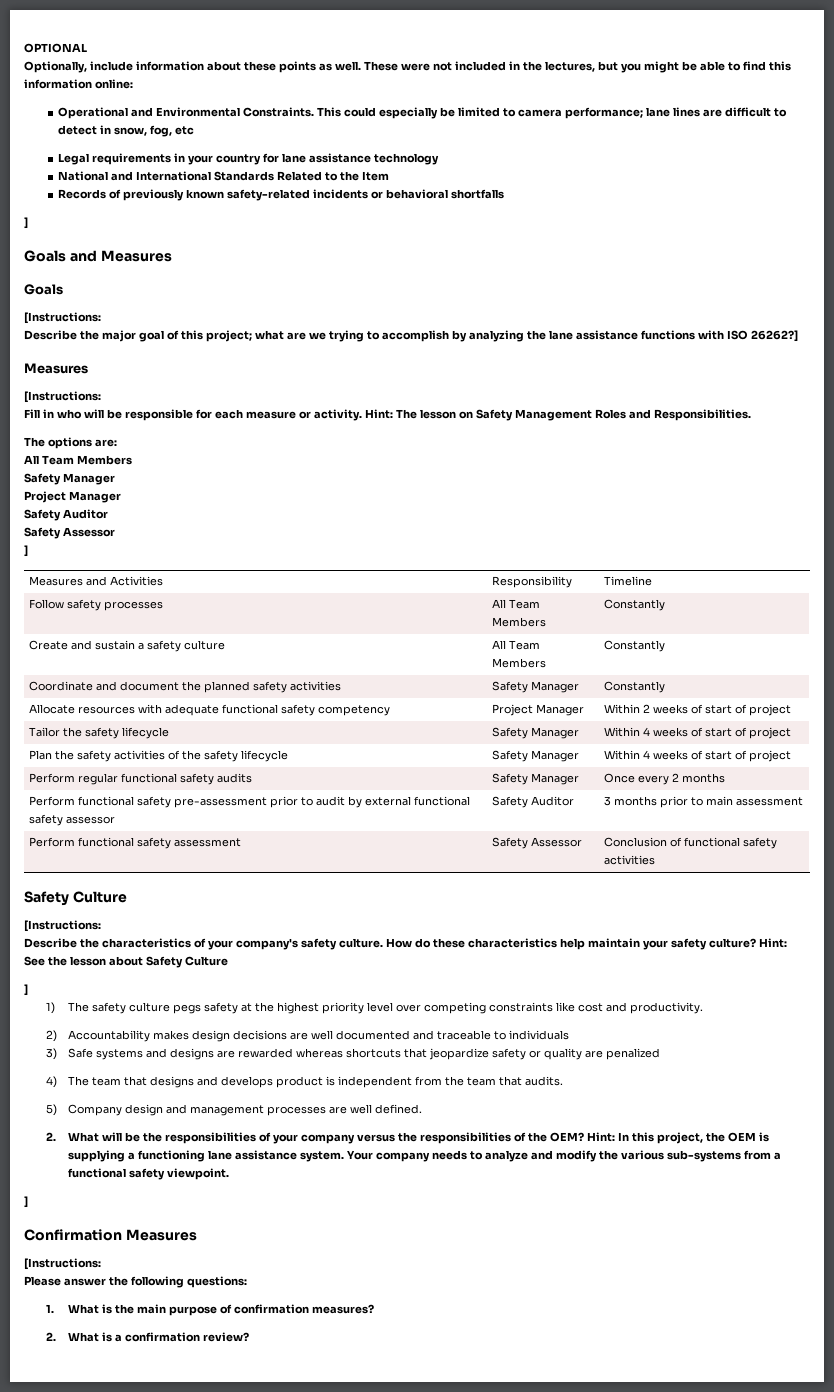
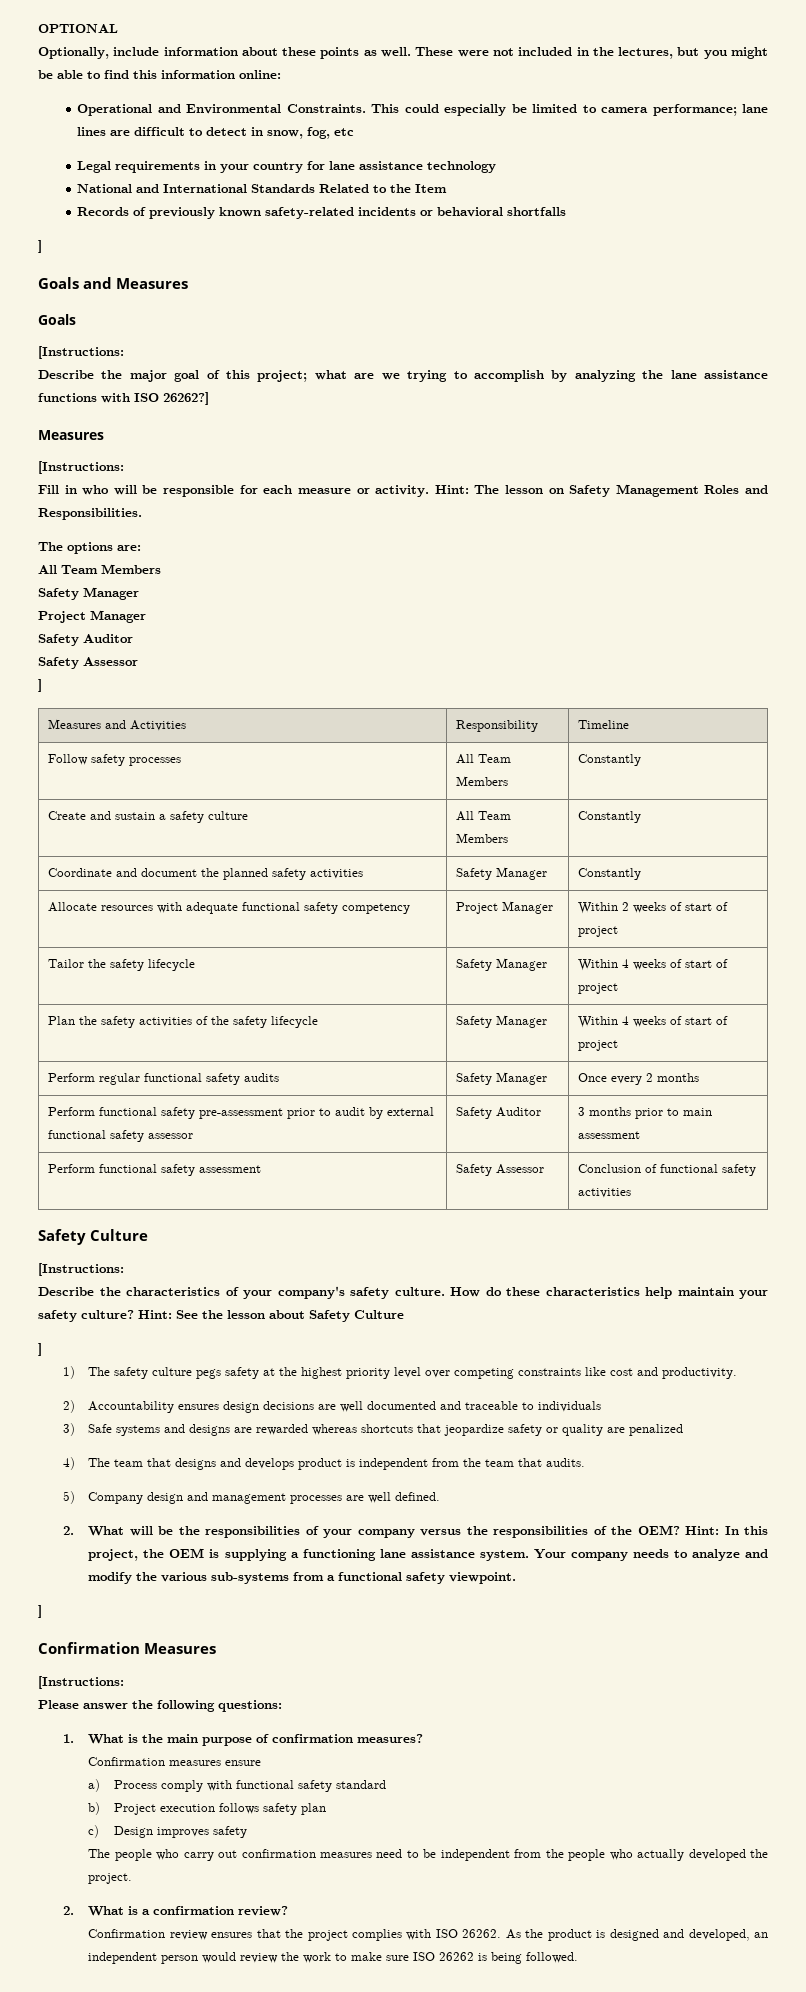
- 2) Accountability makes design decisions are well documented and traceable to individuals
+ 2) Accountability ensures design decisions are well documented and traceable to individuals
+ Confirmation measures ensure
+ a) Process comply with functional safety standard
+ b) Project execution follows safety plan
+ c) Design improves safety
+ The people who carry out confirmation measures need to be independent from the people who actually developed the project.
+ Confirmation review ensures that the project complies with ISO 26262. As the product is designed and developed, an independent person would review the work to make sure ISO 26262 is being followed.

